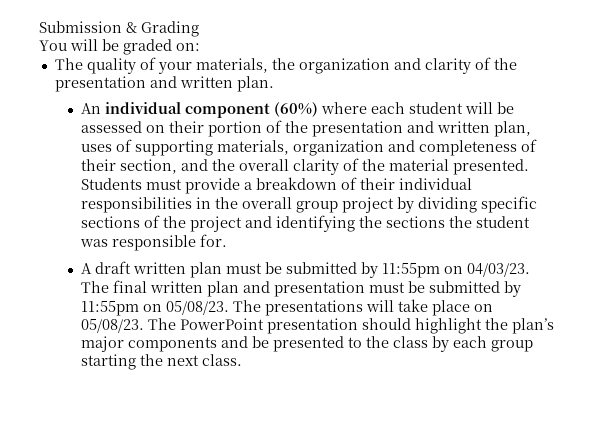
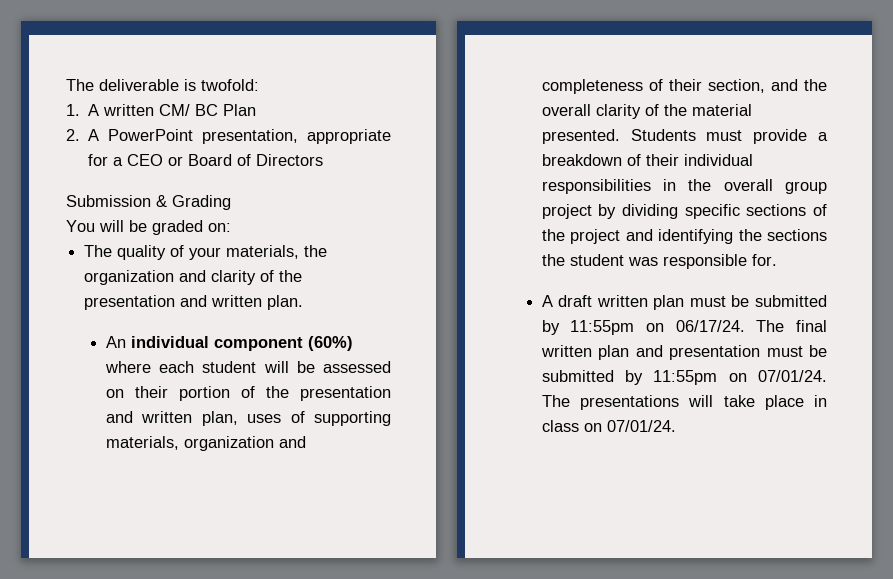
+ The deliverable is twofold:
+ 1. A written CM/ BC Plan
+ 2. A PowerPoint presentation, appropriate for a CEO or Board of Directors
- A draft written plan must be submitted by 11:55pm on 04/03/23.
+ A draft written plan must be submitted by 11:55pm on 06/17/24.
- The final written plan and presentation must be submitted by 11:55pm on 05/08/23.
+ The final written plan and presentation must be submitted by 11:55pm on 07/01/24.
- The presentations will take place on 05/08/23. The PowerPoint presentation should highlight the plan’s major components and be presented to the class by each group starting the next class.
+ The presentations will take place in class on 07/01/24.

